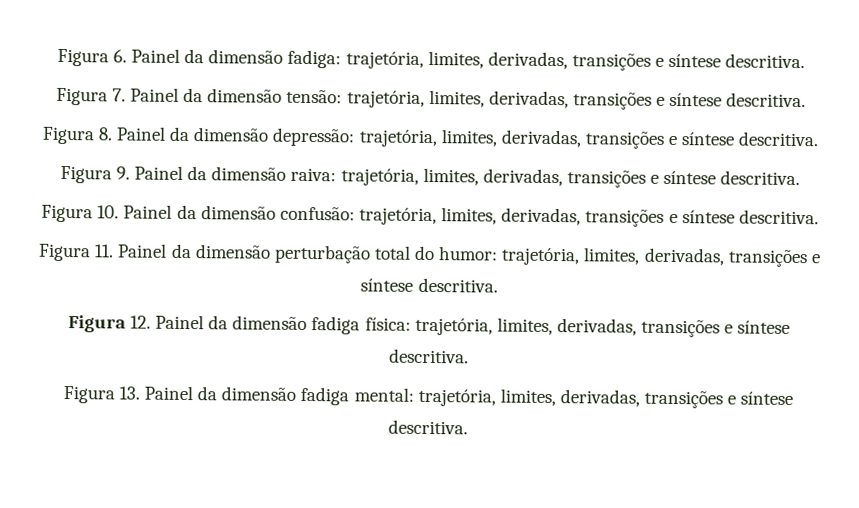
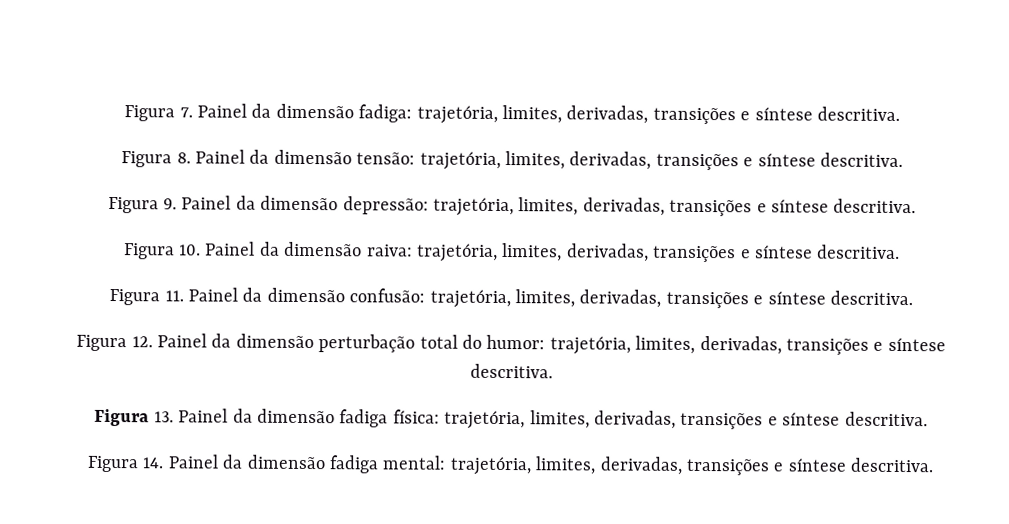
- Figura 6. Painel da dimensão fadiga: trajetória, limites, derivadas, transições e síntese descritiva.
+ Figura 7. Painel da dimensão fadiga: trajetória, limites, derivadas, transições e síntese descritiva.
- Figura 7. Painel da dimensão tensão: trajetória, limites, derivadas, transições e síntese descritiva.
+ Figura 8. Painel da dimensão tensão: trajetória, limites, derivadas, transições e síntese descritiva.
- Figura 8. Painel da dimensão depressão: trajetória, limites, derivadas, transições e síntese descritiva.
+ Figura 9. Painel da dimensão depressão: trajetória, limites, derivadas, transições e síntese descritiva.
- Figura 9. Painel da dimensão raiva: trajetória, limites, derivadas, transições e síntese descritiva.
+ Figura 10. Painel da dimensão raiva: trajetória, limites, derivadas, transições e síntese descritiva.
- Figura 10. Painel da dimensão confusão: trajetória, limites, derivadas, transições e síntese descritiva.
+ Figura 11. Painel da dimensão confusão: trajetória, limites, derivadas, transições e síntese descritiva.
- Figura 11. Painel da dimensão perturbação total do humor: trajetória, limites, derivadas, transições e síntese descritiva.
+ Figura 12. Painel da dimensão perturbação total do humor: trajetória, limites, derivadas, transições e síntese descritiva.
- Figura 12. Painel da dimensão fadiga física: trajetória, limites, derivadas, transições e síntese descritiva.
+ Figura 13. Painel da dimensão fadiga física: trajetória, limites, derivadas, transições e síntese descritiva.
- Figura 13. Painel da dimensão fadiga mental: trajetória, limites, derivadas, transições e síntese descritiva.
+ Figura 14. Painel da dimensão fadiga mental: trajetória, limites, derivadas, transições e síntese descritiva.

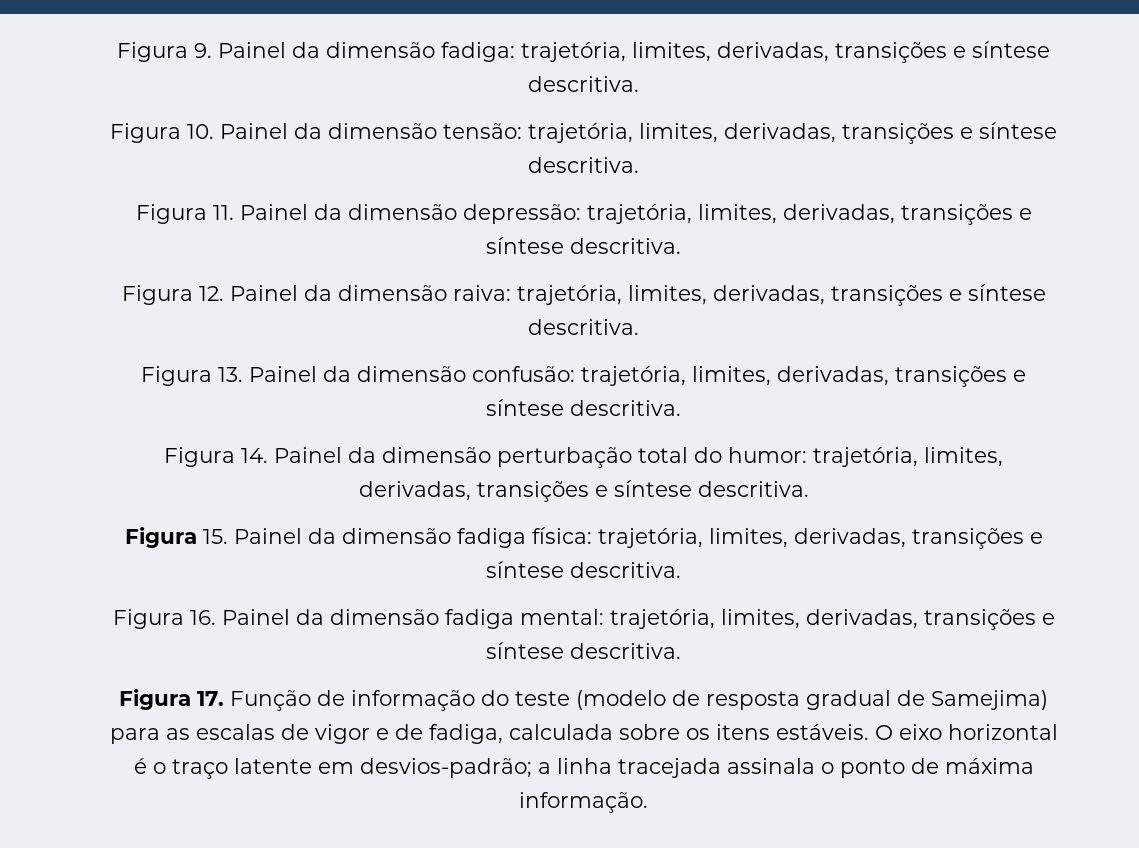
- Figura 7. Painel da dimensão fadiga: trajetória, limites, derivadas, transições e síntese descritiva.
+ Figura 9. Painel da dimensão fadiga: trajetória, limites, derivadas, transições e síntese descritiva.
- Figura 8. Painel da dimensão tensão: trajetória, limites, derivadas, transições e síntese descritiva.
+ Figura 10. Painel da dimensão tensão: trajetória, limites, derivadas, transições e síntese descritiva.
- Figura 9. Painel da dimensão depressão: trajetória, limites, derivadas, transições e síntese descritiva.
+ Figura 11. Painel da dimensão depressão: trajetória, limites, derivadas, transições e síntese descritiva.
- Figura 10. Painel da dimensão raiva: trajetória, limites, derivadas, transições e síntese descritiva.
+ Figura 12. Painel da dimensão raiva: trajetória, limites, derivadas, transições e síntese descritiva.
- Figura 11. Painel da dimensão confusão: trajetória, limites, derivadas, transições e síntese descritiva.
+ Figura 13. Painel da dimensão confusão: trajetória, limites, derivadas, transições e síntese descritiva.
- Figura 12. Painel da dimensão perturbação total do humor: trajetória, limites, derivadas, transições e síntese descritiva.
+ Figura 14. Painel da dimensão perturbação total do humor: trajetória, limites, derivadas, transições e síntese descritiva.
- Figura 13. Painel da dimensão fadiga física: trajetória, limites, derivadas, transições e síntese descritiva.
+ Figura 15. Painel da dimensão fadiga física: trajetória, limites, derivadas, transições e síntese descritiva.
- Figura 14. Painel da dimensão fadiga mental: trajetória, limites, derivadas, transições e síntese descritiva.
+ Figura 16. Painel da dimensão fadiga mental: trajetória, limites, derivadas, transições e síntese descritiva.
+ Figura 17. Função de informação do teste (modelo de resposta gradual de Samejima) para as escalas de vigor e de fadiga, calculada sobre os itens estáveis. O eixo horizontal é o traço latente em desvios-padrão; a linha tracejada assinala o ponto de máxima informação.

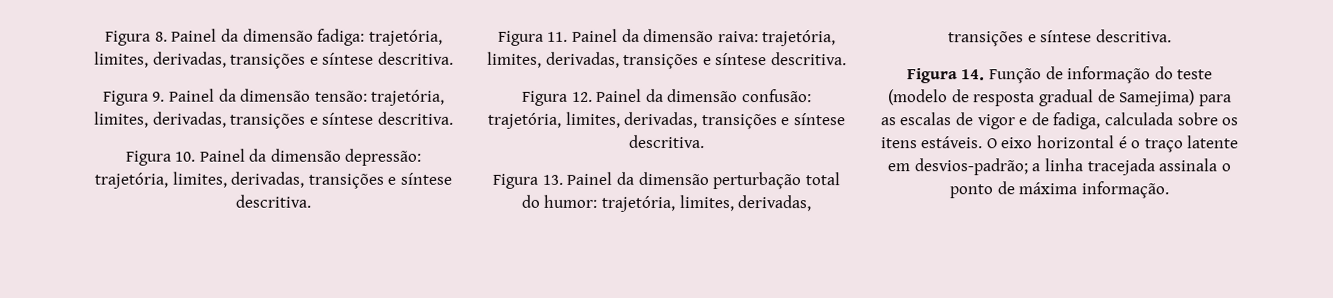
- Figura 9. Painel da dimensão fadiga: trajetória, limites, derivadas, transições e síntese descritiva.
+ Figura 8. Painel da dimensão fadiga: trajetória, limites, derivadas, transições e síntese descritiva.
- Figura 10. Painel da dimensão tensão: trajetória, limites, derivadas, transições e síntese descritiva.
+ Figura 9. Painel da dimensão tensão: trajetória, limites, derivadas, transições e síntese descritiva.
- Figura 11. Painel da dimensão depressão: trajetória, limites, derivadas, transições e síntese descritiva.
+ Figura 10. Painel da dimensão depressão: trajetória, limites, derivadas, transições e síntese descritiva.
- Figura 12. Painel da dimensão raiva: trajetória, limites, derivadas, transições e síntese descritiva.
+ Figura 11. Painel da dimensão raiva: trajetória, limites, derivadas, transições e síntese descritiva.
- Figura 13. Painel da dimensão confusão: trajetória, limites, derivadas, transições e síntese descritiva.
+ Figura 12. Painel da dimensão confusão: trajetória, limites, derivadas, transições e síntese descritiva.
- Figura 14. Painel da dimensão perturbação total do humor: trajetória, limites, derivadas, transições e síntese descritiva.
+ Figura 13. Painel da dimensão perturbação total do humor: trajetória, limites, derivadas, transições e síntese descritiva.
- Figura 15. Painel da dimensão fadiga física: trajetória, limites, derivadas, transições e síntese descritiva.
- Figura 16. Painel da dimensão fadiga mental: trajetória, limites, derivadas, transições e síntese descritiva.
- Figura 17. Função de informação do teste (modelo de resposta gradual de Samejima) para as escalas de vigor e de fadiga, calculada sobre os itens estáveis.
+ Figura 14. Função de informação do teste (modelo de resposta gradual de Samejima) para as escalas de vigor e de fadiga, calculada sobre os itens estáveis.

